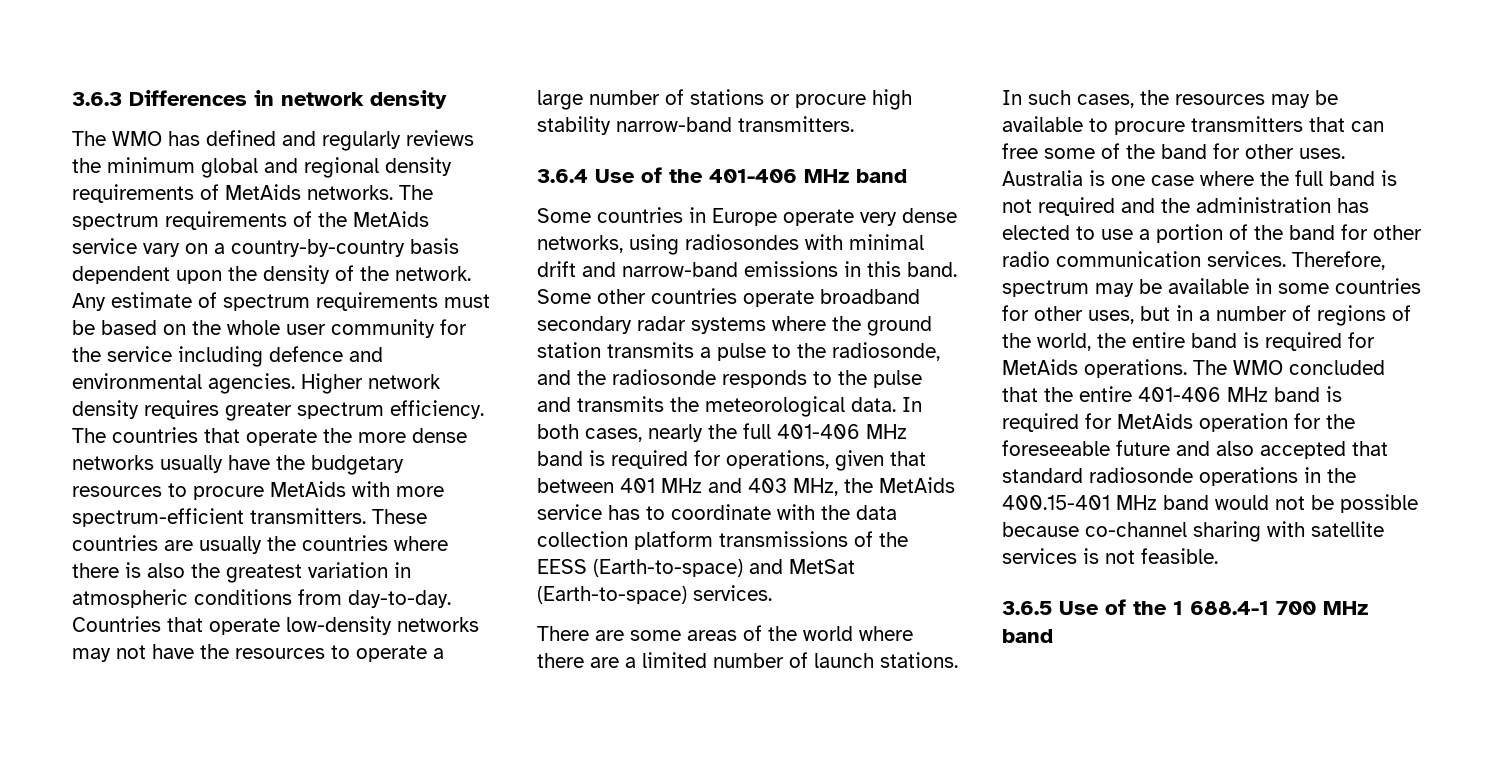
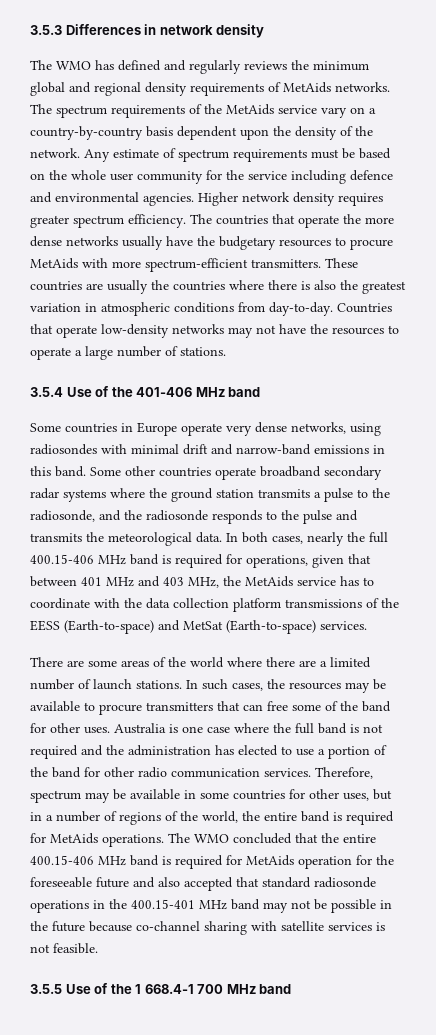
- 3.6.3 Differences in network density
+ 3.5.3 Differences in network density
- Countries that operate low-density networks may not have the resources to operate a large number of stations or procure high stability narrow-band transmitters.
- 3.6.4 Use of the 401-406 MHz band
+ Countries that operate low-density networks may not have the resources to operate a large number of stations.
+ 3.5.4 Use of the 401-406 MHz band
- In both cases, nearly the full 401-406 MHz band is required for operations, given that between 401 MHz and 403 MHz, the MetAids service has to coordinate with the data collection platform transmissions of the EESS (Earth-to-space) and MetSat (Earth-to-space) services.
+ In both cases, nearly the full 400.15-406 MHz band is required for operations, given that between 401 MHz and 403 MHz, the MetAids service has to coordinate with the data collection platform transmissions of the EESS (Earth-to-space) and MetSat (Earth-to-space) services.
- The WMO concluded that the entire 401-406 MHz band is required for MetAids operation for the foreseeable future and also accepted that standard radiosonde operations in the 400.15-401 MHz band would not be possible because co-channel sharing with satellite services is not feasible.
+ The WMO concluded that the entire 400.15-406 MHz band is required for MetAids operation for the foreseeable future and also accepted that standard radiosonde operations in the 400.15-401 MHz band may not be possible in the future because co-channel sharing with satellite services is not feasible.
- 3.6.5 Use of the 1 688.4-1 700 MHz band
+ 3.5.5 Use of the 1 668.4-1 700 MHz band

